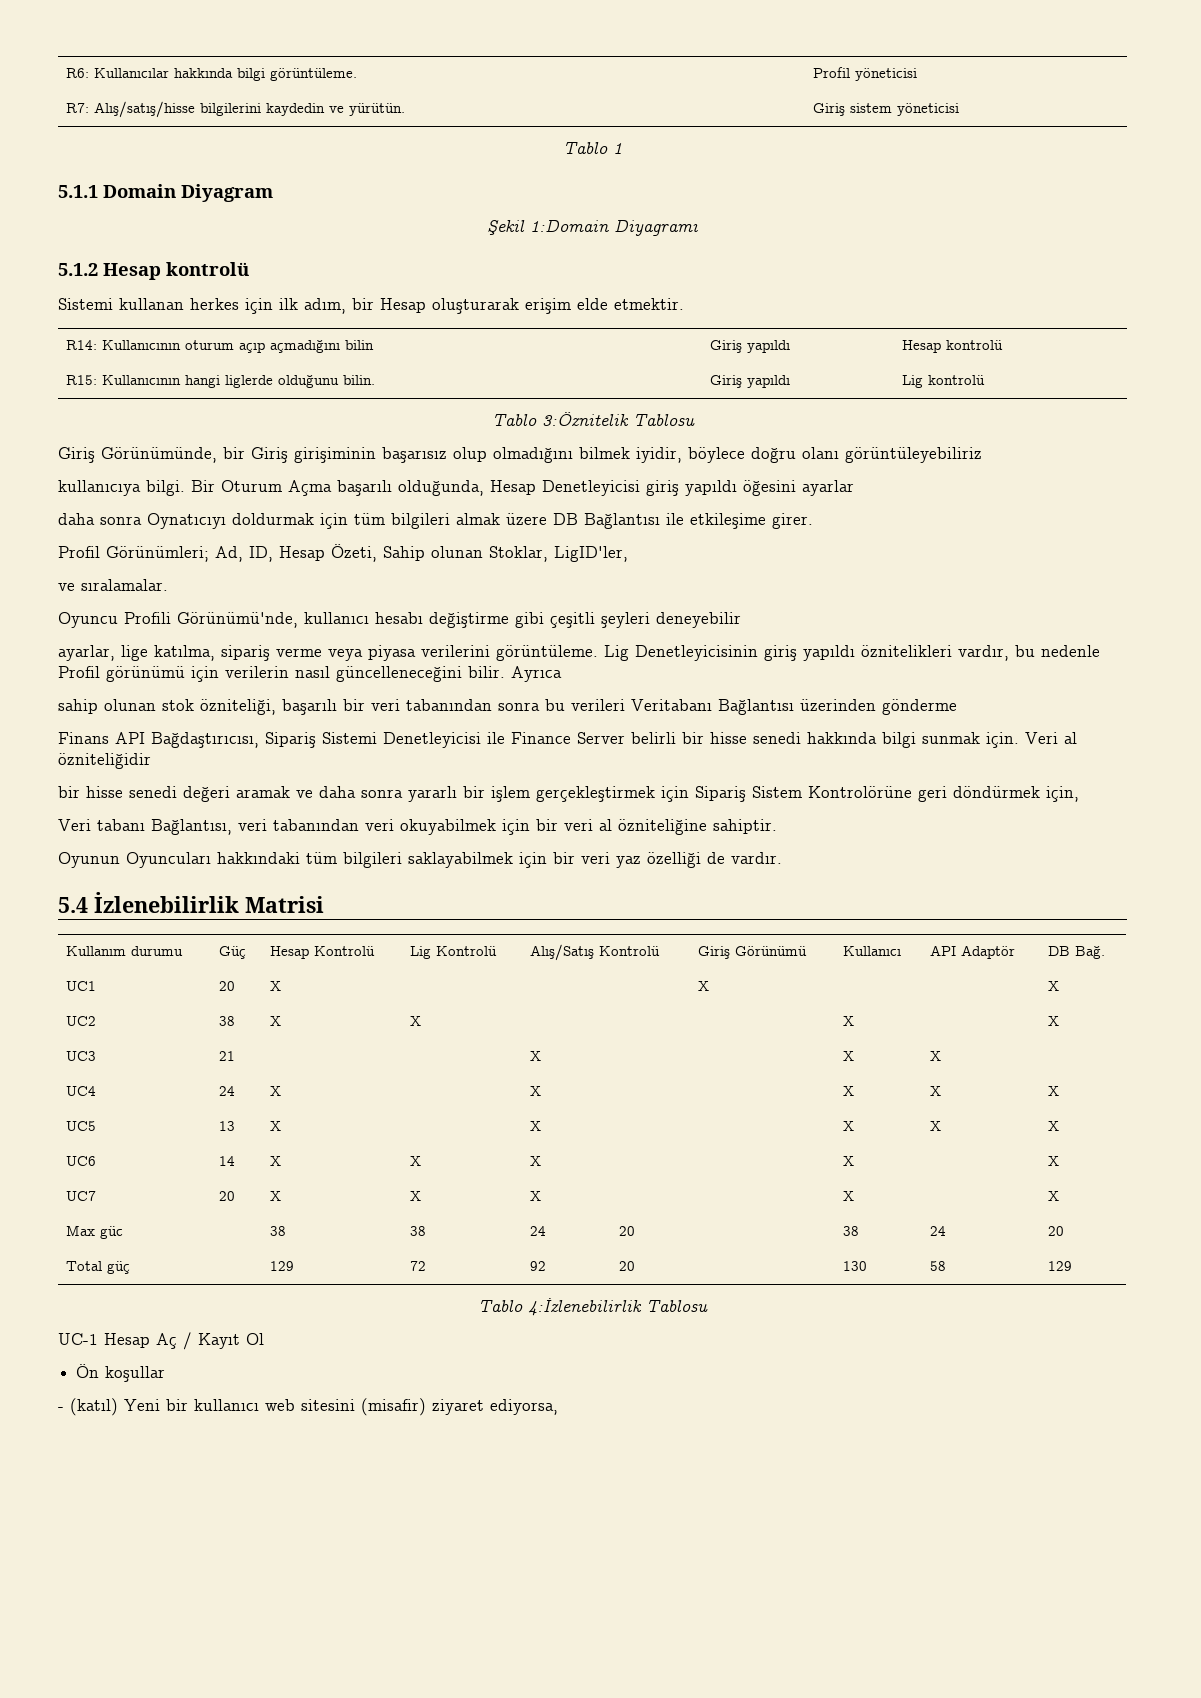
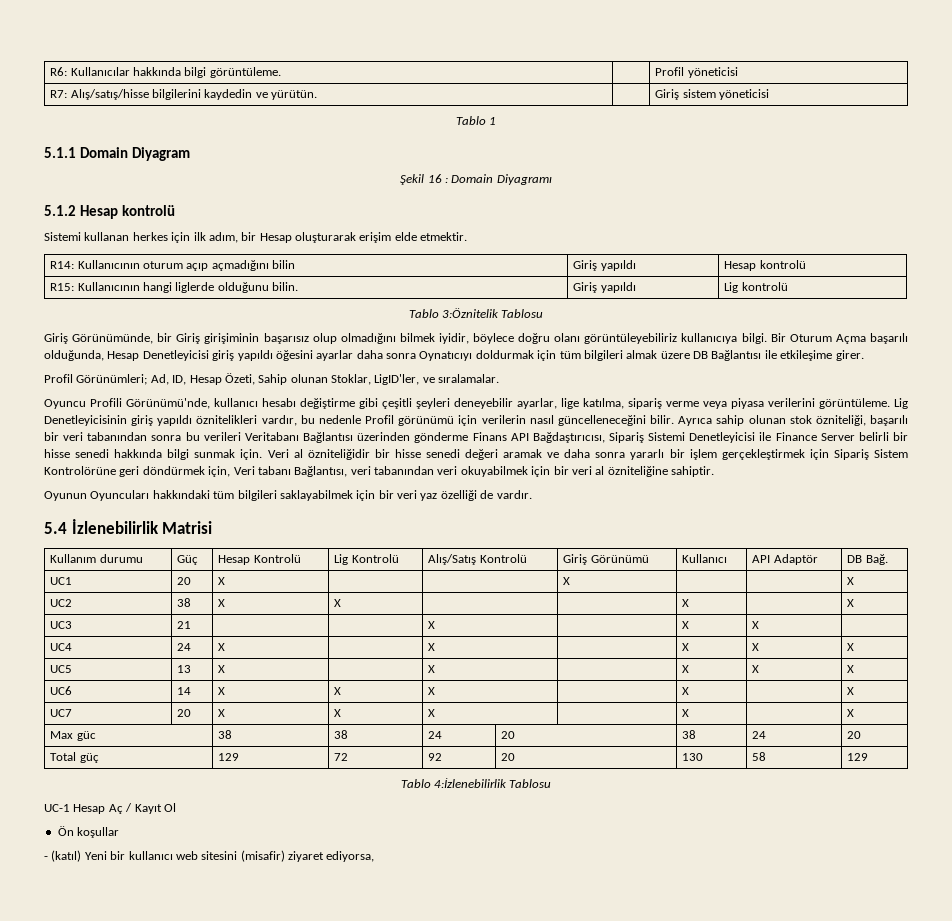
- Şekil 1:Domain Diyagramı
+ Şekil 16 : Domain Diyagramı
- Giriş Görünümünde, bir Giriş girişiminin başarısız olup olmadığını bilmek iyidir, böylece doğru olanı görüntüleyebiliriz
- kullanıcıya bilgi.
+ Giriş Görünümünde, bir Giriş girişiminin başarısız olup olmadığını bilmek iyidir, böylece doğru olanı görüntüleyebiliriz kullanıcıya bilgi.
- Bir Oturum Açma başarılı olduğunda, Hesap Denetleyicisi giriş yapıldı öğesini ayarlar
- daha sonra Oynatıcıyı doldurmak için tüm bilgileri almak üzere DB Bağlantısı ile etkileşime girer.
+ Bir Oturum Açma başarılı olduğunda, Hesap Denetleyicisi giriş yapıldı öğesini ayarlar daha sonra Oynatıcıyı doldurmak için tüm bilgileri almak üzere DB Bağlantısı ile etkileşime girer.
- Profil Görünümleri; Ad, ID, Hesap Özeti, Sahip olunan Stoklar, LigID'ler,
- ve sıralamalar.
+ Profil Görünümleri; Ad, ID, Hesap Özeti, Sahip olunan Stoklar, LigID'ler, ve sıralamalar.
- Oyuncu Profili Görünümü'nde, kullanıcı hesabı değiştirme gibi çeşitli şeyleri deneyebilir
- ayarlar, lige katılma, sipariş verme veya piyasa verilerini görüntüleme.
+ Oyuncu Profili Görünümü'nde, kullanıcı hesabı değiştirme gibi çeşitli şeyleri deneyebilir ayarlar, lige katılma, sipariş verme veya piyasa verilerini görüntüleme.
- Ayrıca
- sahip olunan stok özniteliği, başarılı bir veri tabanından sonra bu verileri Veritabanı Bağlantısı üzerinden gönderme
- Finans API Bağdaştırıcısı, Sipariş Sistemi Denetleyicisi ile Finance Server belirli bir hisse senedi hakkında bilgi sunmak için.
+ Ayrıca sahip olunan stok özniteliği, başarılı bir veri tabanından sonra bu verileri Veritabanı Bağlantısı üzerinden gönderme Finans API Bağdaştırıcısı, Sipariş Sistemi Denetleyicisi ile Finance Server belirli bir hisse senedi hakkında bilgi sunmak için.
- Veri al özniteliğidir
- bir hisse senedi değeri aramak ve daha sonra yararlı bir işlem gerçekleştirmek için Sipariş Sistem Kontrolörüne geri döndürmek için,
- Veri tabanı Bağlantısı, veri tabanından veri okuyabilmek için bir veri al özniteliğine sahiptir.
+ Veri al özniteliğidir bir hisse senedi değeri aramak ve daha sonra yararlı bir işlem gerçekleştirmek için Sipariş Sistem Kontrolörüne geri döndürmek için, Veri tabanı Bağlantısı, veri tabanından veri okuyabilmek için bir veri al özniteliğine sahiptir.

